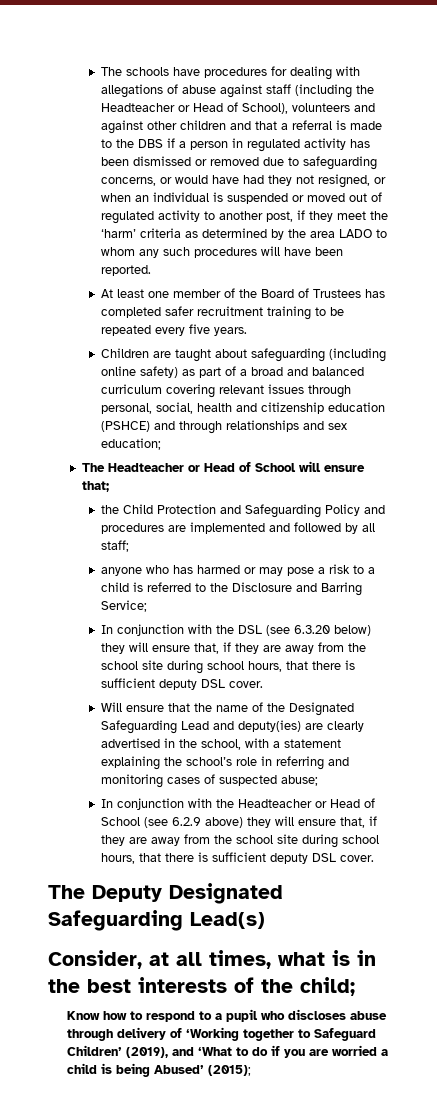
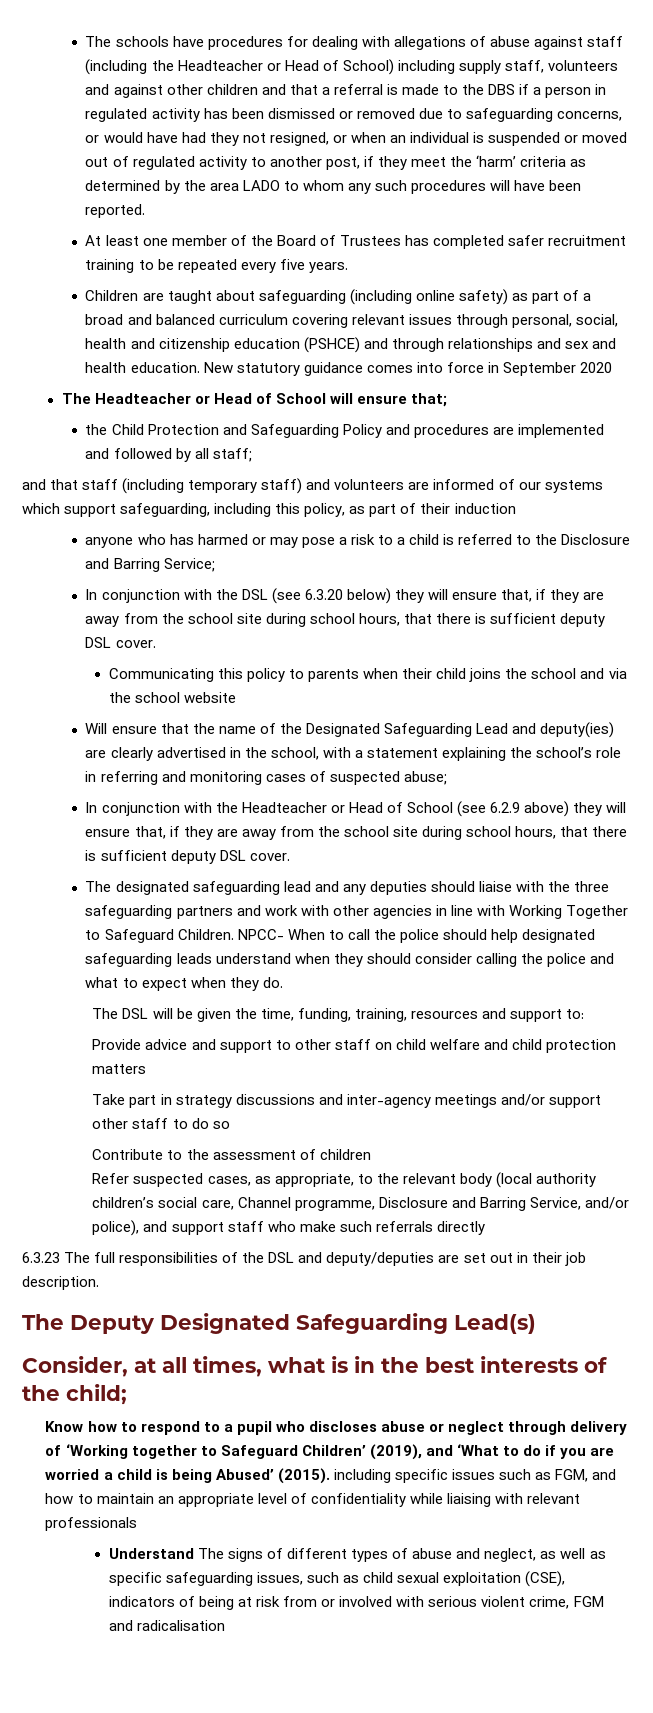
- The schools have procedures for dealing with allegations of abuse against staff (including the Headteacher or Head of School), volunteers and against other children and that a referral is made to the DBS if a person in regulated activity has been dismissed or removed due to safeguarding concerns, or would have had they not resigned, or when an individual is suspended or moved out of regulated activity to another post, if they meet the ‘harm’ criteria as determined by the area LADO to whom any such procedures will have been reported.
+ The schools have procedures for dealing with allegations of abuse against staff (including the Headteacher or Head of School) including supply staff, volunteers and against other children and that a referral is made to the DBS if a person in regulated activity has been dismissed or removed due to safeguarding concerns, or would have had they not resigned, or when an individual is suspended or moved out of regulated activity to another post, if they meet the ‘harm’ criteria as determined by the area LADO to whom any such procedures will have been reported.
- Children are taught about safeguarding (including online safety) as part of a broad and balanced curriculum covering relevant issues through personal, social, health and citizenship education (PSHCE) and through relationships and sex education;
+ Children are taught about safeguarding (including online safety) as part of a broad and balanced curriculum covering relevant issues through personal, social, health and citizenship education (PSHCE) and through relationships and sex and health education. New statutory guidance comes into force in September 2020
+ and that staff (including temporary staff) and volunteers are informed of our systems which support safeguarding, including this policy, as part of their induction
+ Communicating this policy to parents when their child joins the school and via the school website
+ The designated safeguarding lead and any deputies should liaise with the three safeguarding partners and work with other agencies in line with Working Together to Safeguard Children. NPCC- When to call the police should help designated safeguarding leads understand when they should consider calling the police and what to expect when they do.
+ The DSL will be given the time, funding, training, resources and support to:
+ Provide advice and support to other staff on child welfare and child protection matters
+ Take part in strategy discussions and inter-agency meetings and/or support other staff to do so
+ Contribute to the assessment of children
+ Refer suspected cases, as appropriate, to the relevant body (local authority children’s social care, Channel programme, Disclosure and Barring Service, and/or police), and support staff who make such referrals directly
+ 6.3.23 The full responsibilities of the DSL and deputy/deputies are set out in their job description.
- Know how to respond to a pupil who discloses abuse through delivery of ‘Working together to Safeguard Children’ (2019), and ‘What to do if you are worried a child is being Abused’ (2015);
+ Know how to respond to a pupil who discloses abuse or neglect through delivery of ‘Working together to Safeguard Children’ (2019), and ‘What to do if you are worried a child is being Abused’ (2015). including specific issues such as FGM, and how to maintain an appropriate level of confidentiality while liaising with relevant professionals
+ Understand The signs of different types of abuse and neglect, as well as specific safeguarding issues, such as child sexual exploitation (CSE), indicators of being at risk from or involved with serious violent crime, FGM and radicalisation

